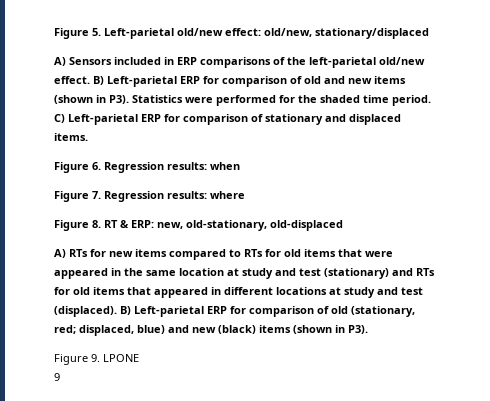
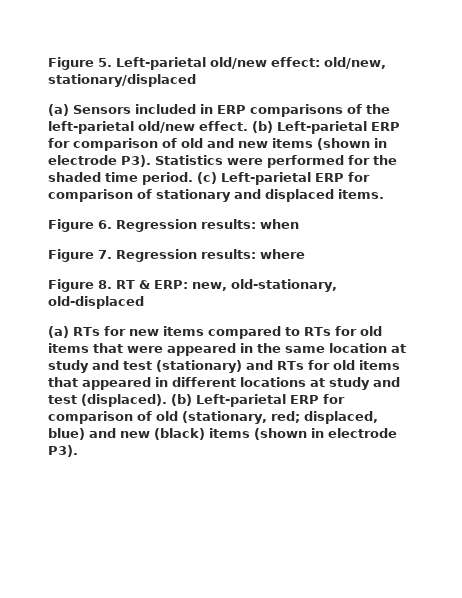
- A) Sensors included in ERP comparisons of the left-parietal old/new effect.
+ (a) Sensors included in ERP comparisons of the left-parietal old/new effect.
- B) Left-parietal ERP for comparison of old and new items (shown in P3). Statistics were performed for the shaded time period.
+ (b) Left-parietal ERP for comparison of old and new items (shown in electrode P3). Statistics were performed for the shaded time period.
- C) Left-parietal ERP for comparison of stationary and displaced items.
+ (c) Left-parietal ERP for comparison of stationary and displaced items.
- A) RTs for new items compared to RTs for old items that were appeared in the same location at study and test (stationary) and RTs for old items that appeared in different locations at study and test (displaced).
+ (a) RTs for new items compared to RTs for old items that were appeared in the same location at study and test (stationary) and RTs for old items that appeared in different locations at study and test (displaced).
- B) Left-parietal ERP for comparison of old (stationary, red; displaced, blue) and new (black) items (shown in P3).
- Figure 9. LPONE
- 9
+ (b) Left-parietal ERP for comparison of old (stationary, red; displaced, blue) and new (black) items (shown in electrode P3).

